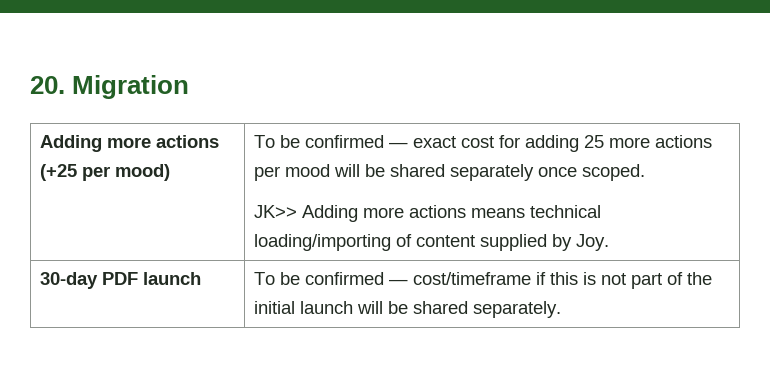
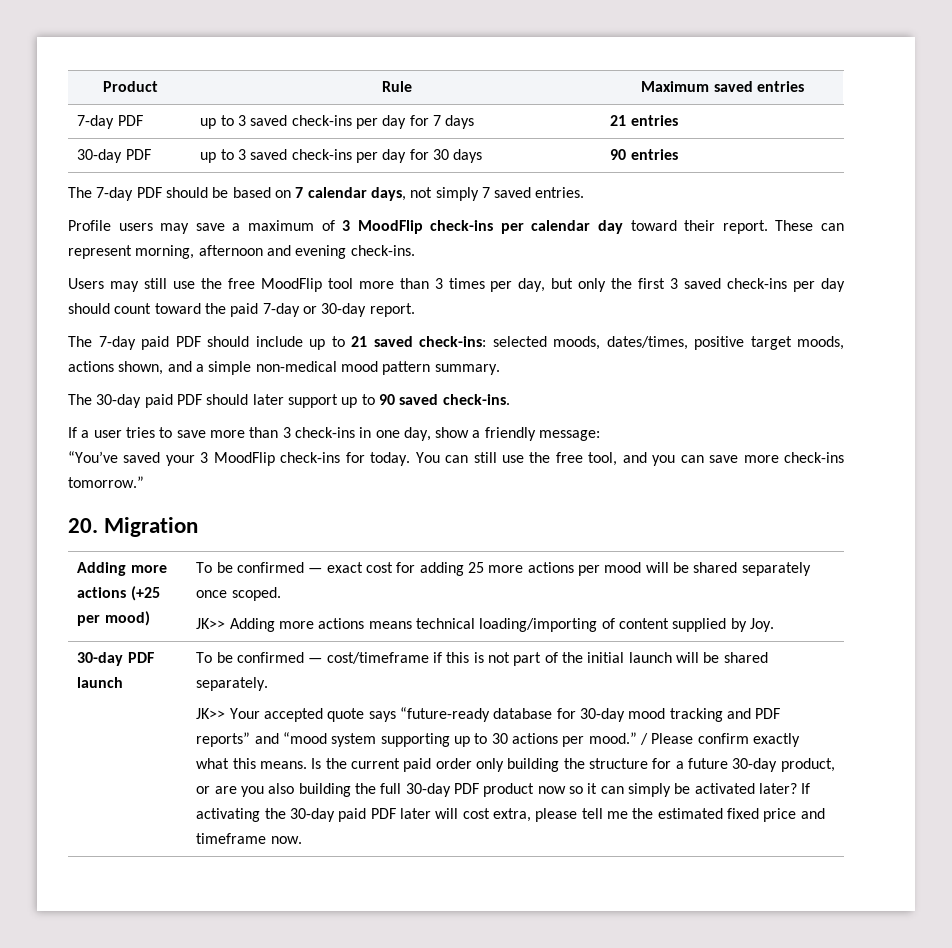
+ Product | Rule | Maximum saved entries
+ 7-day PDF | up to 3 saved check-ins per day for 7 days | 21 entries
+ 30-day PDF | up to 3 saved check-ins per day for 30 days | 90 entries
+ The 7-day PDF should be based on 7 calendar days, not simply 7 saved entries.
+ Profile users may save a maximum of 3 MoodFlip check-ins per calendar day toward their report. These can represent morning, afternoon and evening check-ins.
+ Users may still use the free MoodFlip tool more than 3 times per day, but only the first 3 saved check-ins per day should count toward the paid 7-day or 30-day report.
+ The 7-day paid PDF should include up to 21 saved check-ins: selected moods, dates/times, positive target moods, actions shown, and a simple non-medical mood pattern summary.
+ The 30-day paid PDF should later support up to 90 saved check-ins.
+ If a user tries to save more than 3 check-ins in one day, show a friendly message:
+ “You’ve saved your 3 MoodFlip check-ins for today. You can still use the free tool, and you can save more check-ins tomorrow.”
+ JK>> Your accepted quote says “future-ready database for 30-day mood tracking and PDF reports” and “mood system supporting up to 30 actions per mood.” / Please confirm exactly what this means. Is the current paid order only building the structure for a future 30-day product, or are you also building the full 30-day PDF product now so it can simply be activated later? If activating the 30-day paid PDF later will cost extra, please tell me the estimated fixed price and timeframe now.

